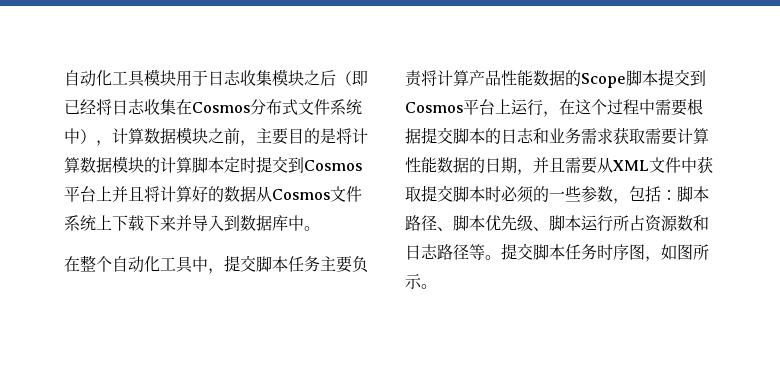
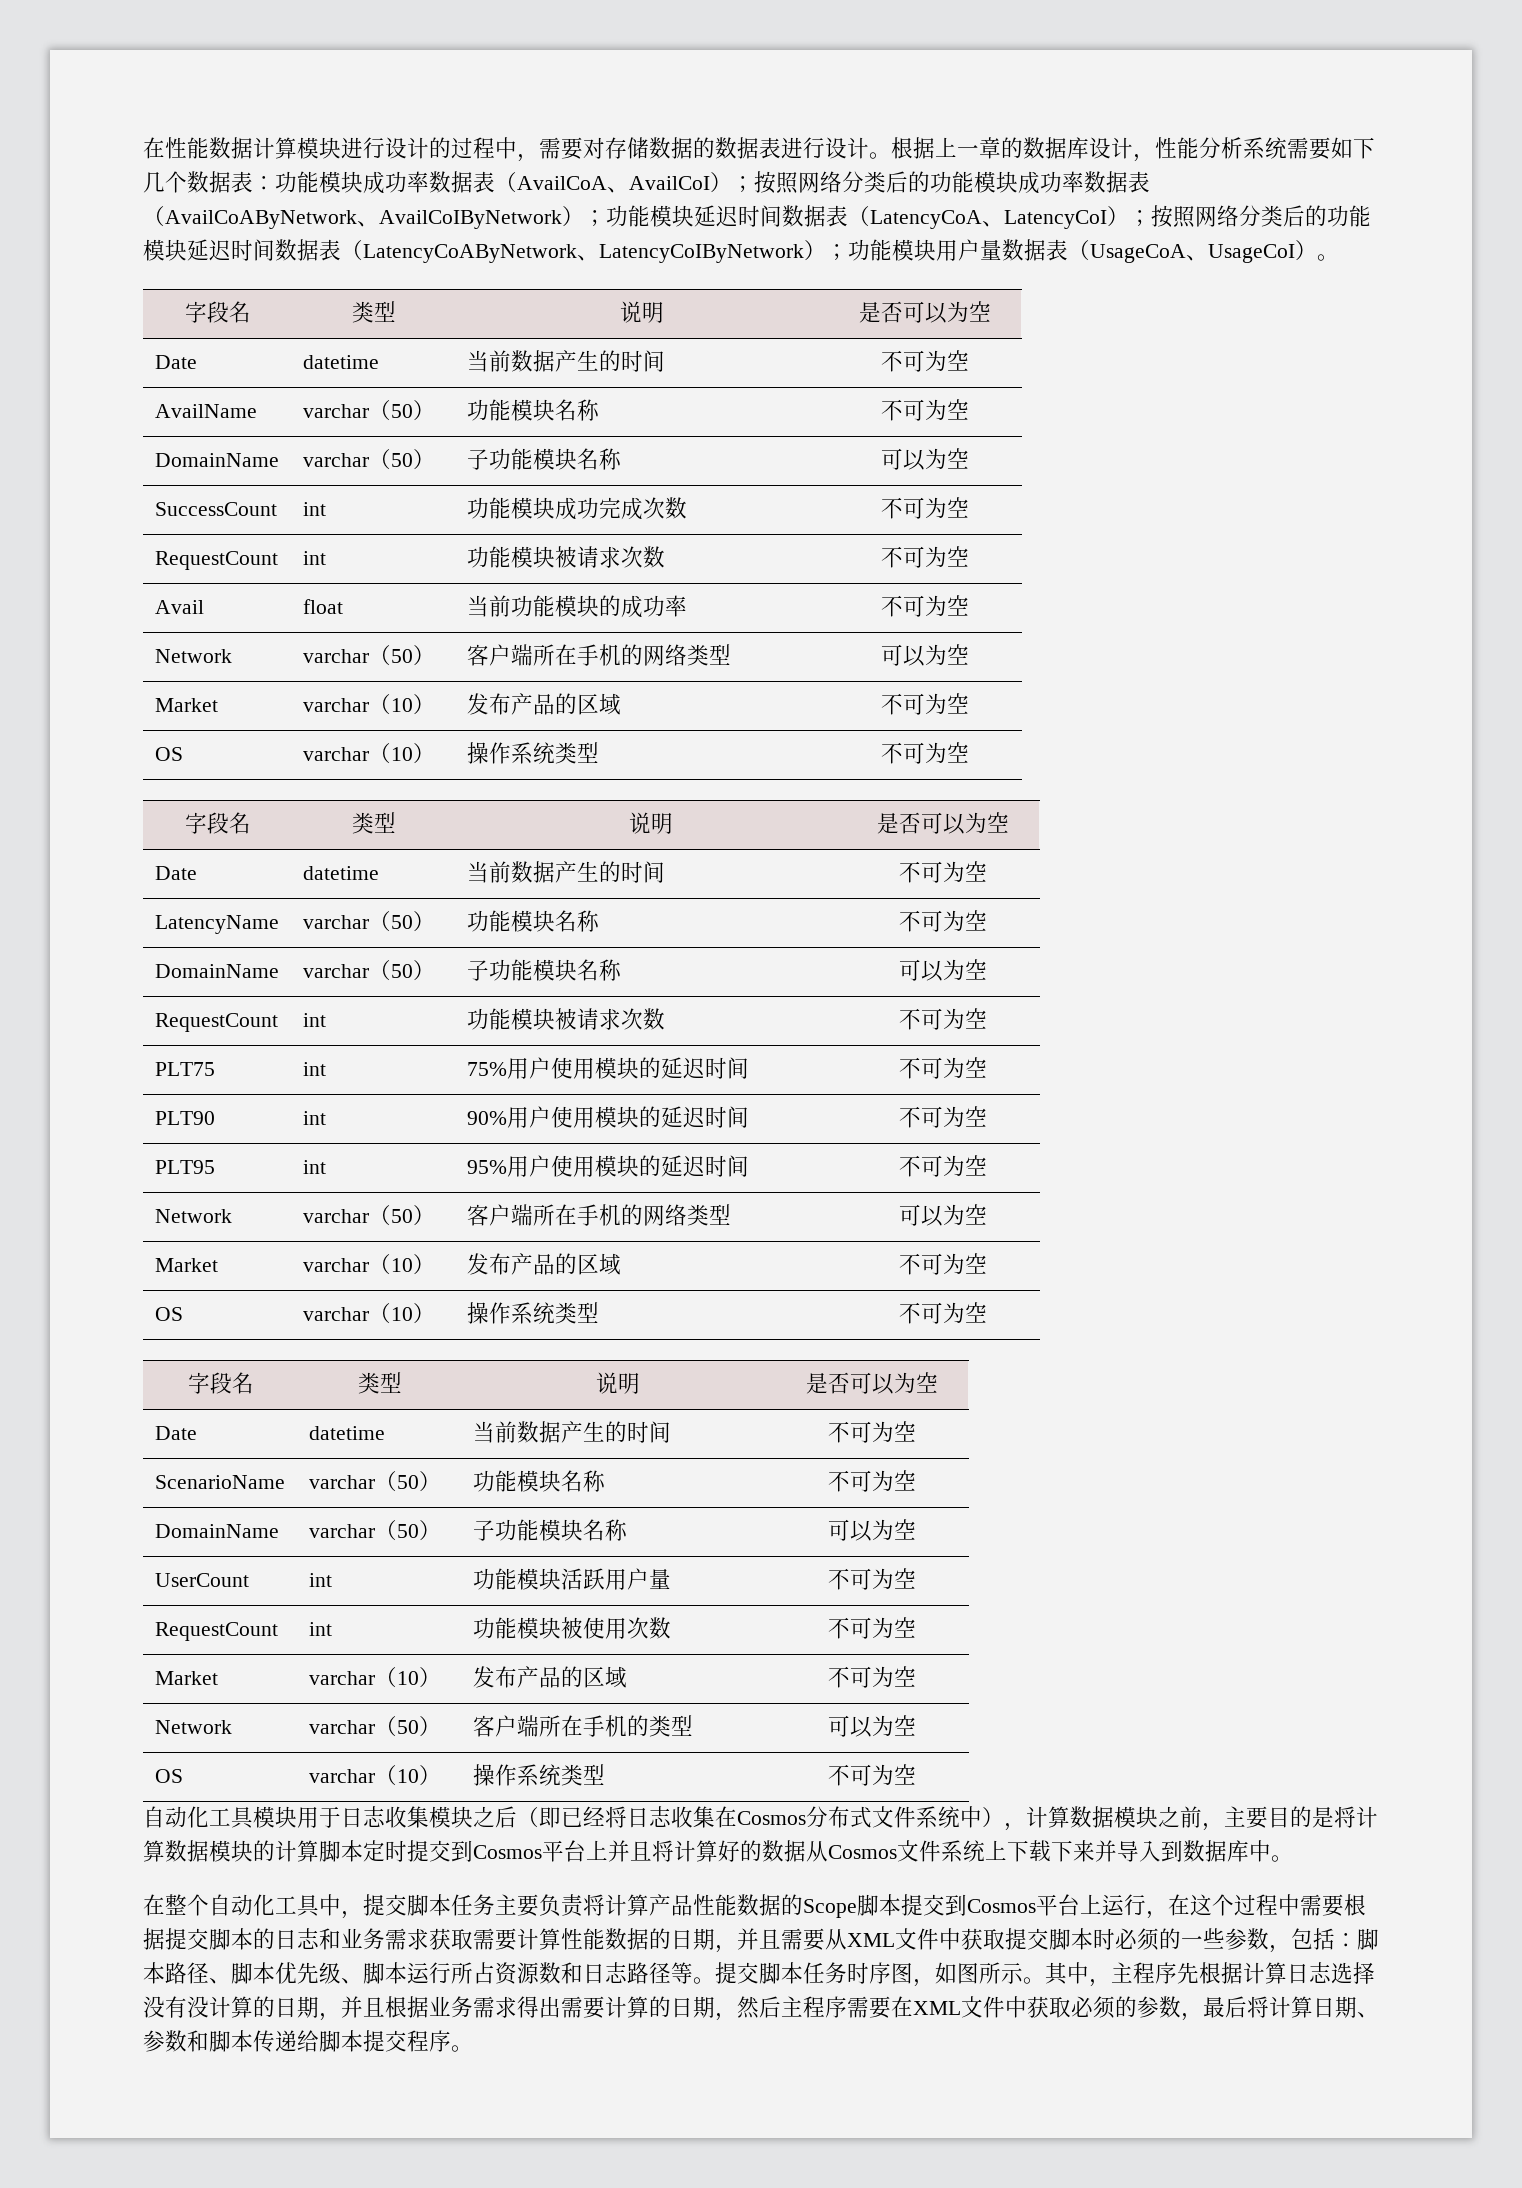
+ 在性能数据计算模块进行设计的过程中，需要对存储数据的数据表进行设计。根据上一章的数据库设计，性能分析系统需要如下几个数据表：功能模块成功率数据表（AvailCoA、AvailCoI）；按照网络分类后的功能模块成功率数据表（AvailCoAByNetwork、AvailCoIByNetwork）；功能模块延迟时间数据表（LatencyCoA、LatencyCoI）；按照网络分类后的功能模块延迟时间数据表（LatencyCoAByNetwork、LatencyCoIByNetwork）；功能模块用户量数据表（UsageCoA、UsageCoI）。
+ 字段名 | 类型 | 说明 | 是否可以为空
+ Date | datetime | 当前数据产生的时间 | 不可为空
+ AvailName | varchar（50） | 功能模块名称 | 不可为空
+ DomainName | varchar（50） | 子功能模块名称 | 可以为空
+ SuccessCount | int | 功能模块成功完成次数 | 不可为空
+ RequestCount | int | 功能模块被请求次数 | 不可为空
+ Avail | float | 当前功能模块的成功率 | 不可为空
+ Network | varchar（50） | 客户端所在手机的网络类型 | 可以为空
+ Market | varchar（10） | 发布产品的区域 | 不可为空
+ OS | varchar（10） | 操作系统类型 | 不可为空
+ 字段名 | 类型 | 说明 | 是否可以为空
+ Date | datetime | 当前数据产生的时间 | 不可为空
+ LatencyName | varchar（50） | 功能模块名称 | 不可为空
+ DomainName | varchar（50） | 子功能模块名称 | 可以为空
+ RequestCount | int | 功能模块被请求次数 | 不可为空
+ PLT75 | int | 75%用户使用模块的延迟时间 | 不可为空
+ PLT90 | int | 90%用户使用模块的延迟时间 | 不可为空
+ PLT95 | int | 95%用户使用模块的延迟时间 | 不可为空
+ Network | varchar（50） | 客户端所在手机的网络类型 | 可以为空
+ Market | varchar（10） | 发布产品的区域 | 不可为空
+ OS | varchar（10） | 操作系统类型 | 不可为空
+ 字段名 | 类型 | 说明 | 是否可以为空
+ Date | datetime | 当前数据产生的时间 | 不可为空
+ ScenarioName | varchar（50） | 功能模块名称 | 不可为空
+ DomainName | varchar（50） | 子功能模块名称 | 可以为空
+ UserCount | int | 功能模块活跃用户量 | 不可为空
+ RequestCount | int | 功能模块被使用次数 | 不可为空
+ Market | varchar（10） | 发布产品的区域 | 不可为空
+ Network | varchar（50） | 客户端所在手机的类型 | 可以为空
+ OS | varchar（10） | 操作系统类型 | 不可为空
+ 其中，主程序先根据计算日志选择没有没计算的日期，并且根据业务需求得出需要计算的日期，然后主程序需要在XML文件中获取必须的参数，最后将计算日期、参数和脚本传递给脚本提交程序。

